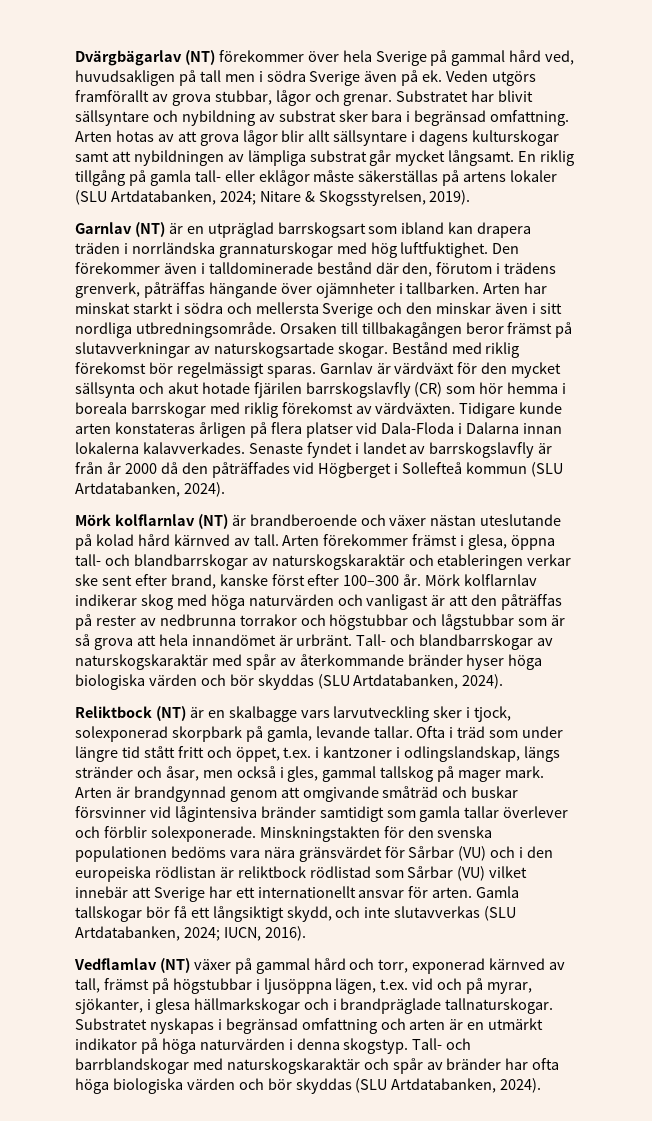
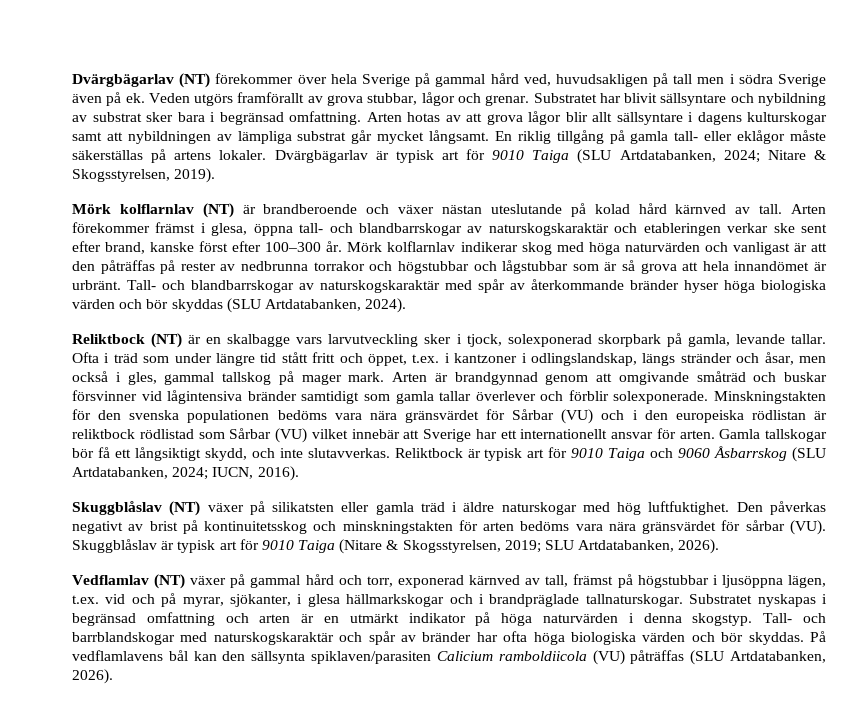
- En riklig tillgång på gamla tall- eller eklågor måste säkerställas på artens lokaler (SLU Artdatabanken, 2024; Nitare & Skogsstyrelsen, 2019).
+ En riklig tillgång på gamla tall- eller eklågor måste säkerställas på artens lokaler. Dvärgbägarlav är typisk art för 9010 Taiga (SLU Artdatabanken, 2024; Nitare & Skogsstyrelsen, 2019).
- Garnlav (NT) är en utpräglad barrskogsart som ibland kan drapera träden i norrländska grannaturskogar med hög luftfuktighet. Den förekommer även i talldominerade bestånd där den, förutom i trädens grenverk, påträffas hängande över ojämnheter i tallbarken. Arten har minskat starkt i södra och mellersta Sverige och den minskar även i sitt nordliga utbredningsområde. Orsaken till tillbakagången beror främst på slutavverkningar av naturskogsartade skogar. Bestånd med riklig förekomst bör regelmässigt sparas. Garnlav är värdväxt för den mycket sällsynta och akut hotade fjärilen barrskogslavfly (CR) som hör hemma i boreala barrskogar med riklig förekomst av värdväxten. Tidigare kunde arten konstateras årligen på flera platser vid Dala-Floda i Dalarna innan lokalerna kalavverkades. Senaste fyndet i landet av barrskogslavfly är från år 2000 då den påträffades vid Högberget i Sollefteå kommun (SLU Artdatabanken, 2024).
- Gamla tallskogar bör få ett långsiktigt skydd, och inte slutavverkas (SLU Artdatabanken, 2024; IUCN, 2016).
+ Gamla tallskogar bör få ett långsiktigt skydd, och inte slutavverkas. Reliktbock är typisk art för 9010 Taiga och 9060 Åsbarrskog (SLU Artdatabanken, 2024; IUCN, 2016).
+ Skuggblåslav (NT) växer på silikatsten eller gamla träd i äldre naturskogar med hög luftfuktighet. Den påverkas negativt av brist på kontinuitetsskog och minskningstakten för arten bedöms vara nära gränsvärdet för sårbar (VU). Skuggblåslav är typisk art för 9010 Taiga (Nitare & Skogsstyrelsen, 2019; SLU Artdatabanken, 2026).
- Tall- och barrblandskogar med naturskogskaraktär och spår av bränder har ofta höga biologiska värden och bör skyddas (SLU Artdatabanken, 2024).
+ Tall- och barrblandskogar med naturskogskaraktär och spår av bränder har ofta höga biologiska värden och bör skyddas. På vedflamlavens bål kan den sällsynta spiklaven/parasiten Calicium ramboldiicola (VU) påträffas (SLU Artdatabanken, 2026).

